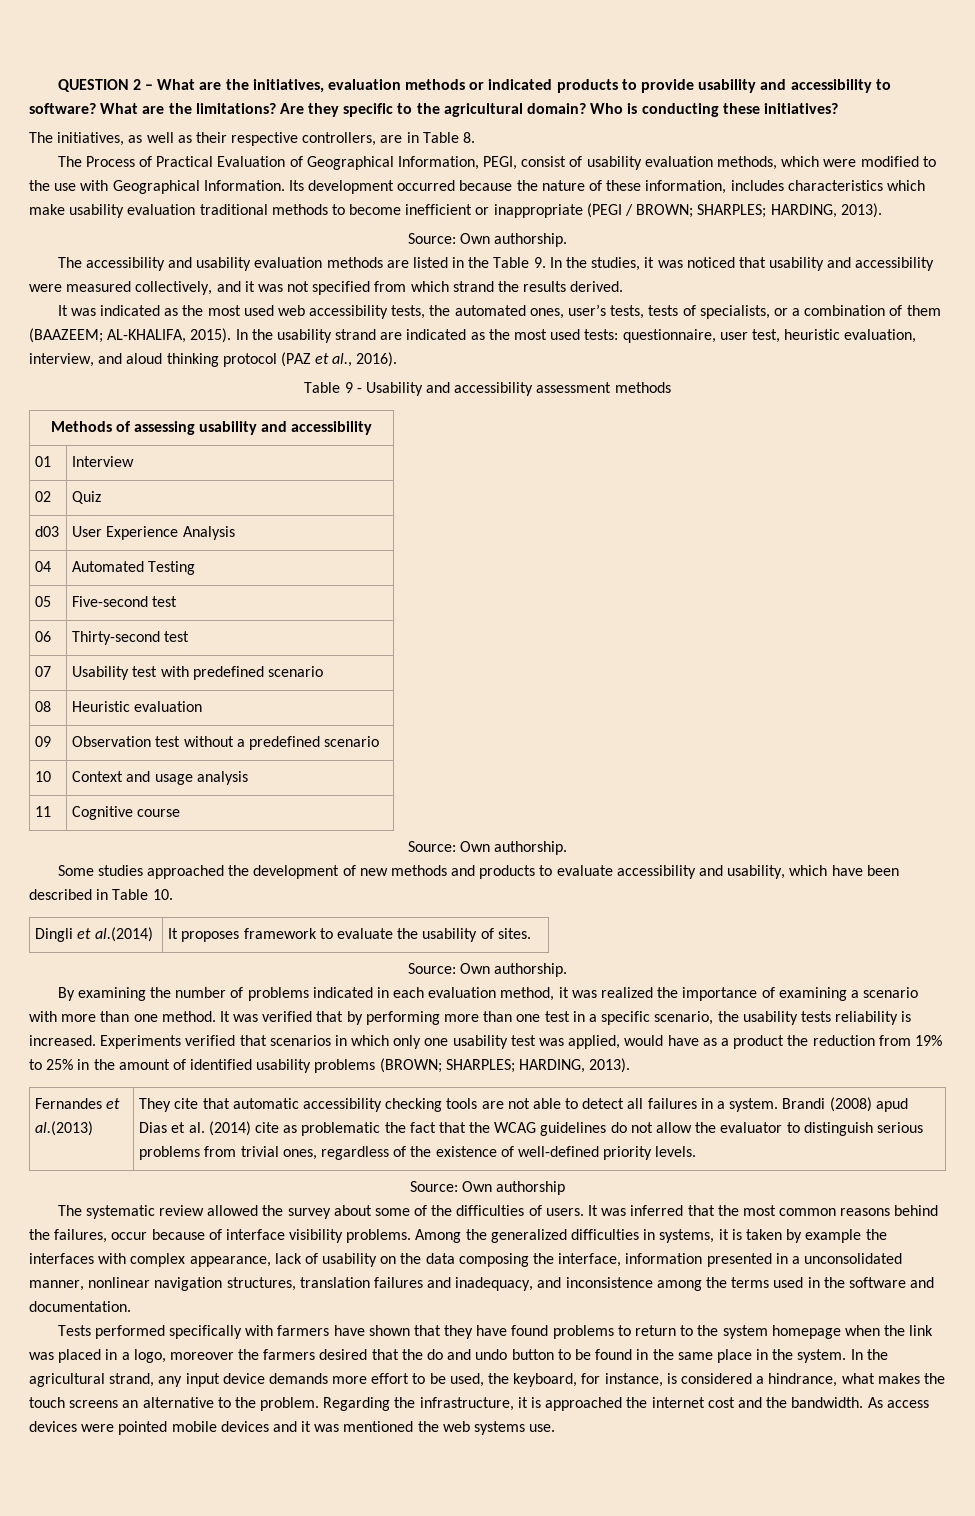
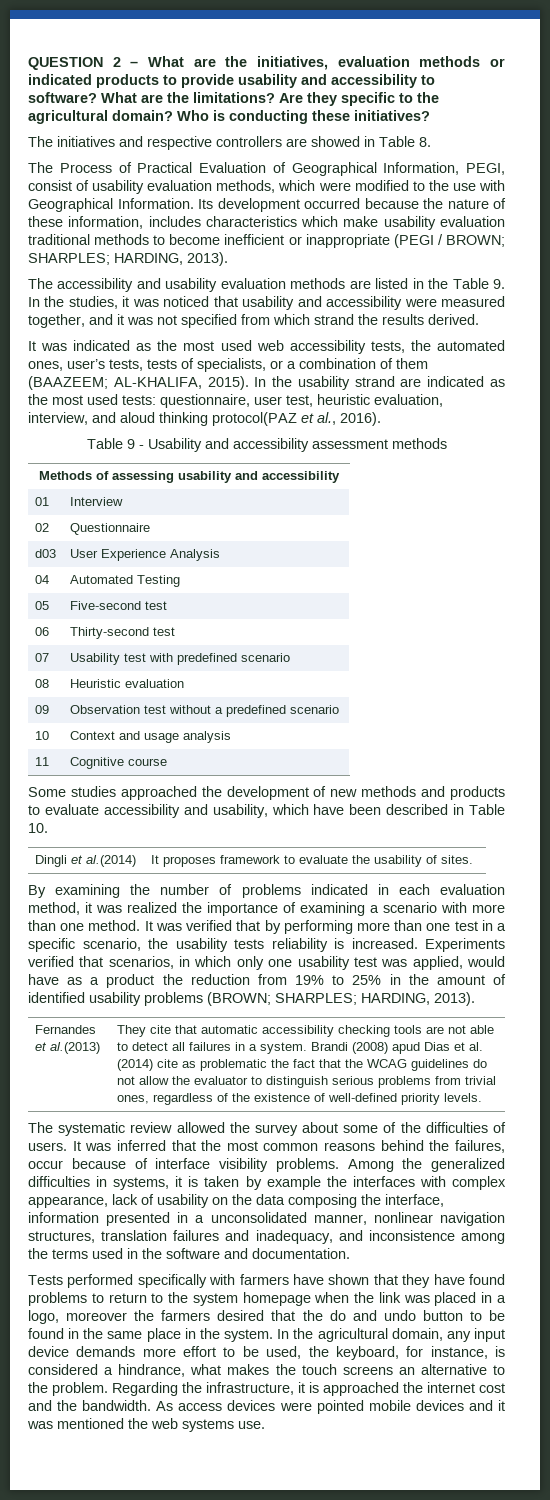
- The initiatives, as well as their respective controllers, are in Table 8.
+ The initiatives and respective controllers are showed in Table 8.
  Its development occurred because the nature of these information, includes characteristics which make usability evaluation traditional methods to become inefficient or inappropriate (PEGI / BROWN; SHARPLES; HARDING, 2013).
- Source: Own authorship.
- The accessibility and usability evaluation methods are listed in the Table 9. In the studies, it was noticed that usability and accessibility were measured collectively, and it was not specified from which strand the results derived.
+ The accessibility and usability evaluation methods are listed in the Table 9. In the studies, it was noticed that usability and accessibility were measured together, and it was not specified from which strand the results derived.
- In the usability strand are indicated as the most used tests: questionnaire, user test, heuristic evaluation, interview, and aloud thinking protocol (PAZ et al., 2016).
+ In the usability strand are indicated as the most used tests: questionnaire, user test, heuristic evaluation, interview, and aloud thinking protocol(PAZ et al., 2016).
- 02 | Quiz
+ 02 | Questionnaire
  11 | Cognitive course
- Source: Own authorship.
  Dingli et al.(2014) | It proposes framework to evaluate the usability of sites.
- Source: Own authorship.
- Experiments verified that scenarios in which only one usability test was applied, would have as a product the reduction from 19% to 25% in the amount of identified usability problems (BROWN; SHARPLES; HARDING, 2013).
+ Experiments verified that scenarios, in which only one usability test was applied, would have as a product the reduction from 19% to 25% in the amount of identified usability problems (BROWN; SHARPLES; HARDING, 2013).
- Source: Own authorship
- In the agricultural strand, any input device demands more effort to be used, the keyboard, for instance, is considered a hindrance, what makes the touch screens an alternative to the problem.
+ In the agricultural domain, any input device demands more effort to be used, the keyboard, for instance, is considered a hindrance, what makes the touch screens an alternative to the problem.

